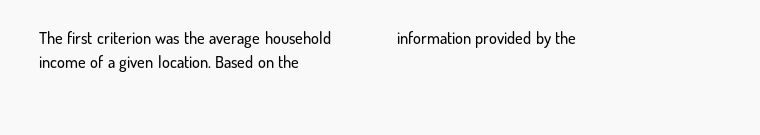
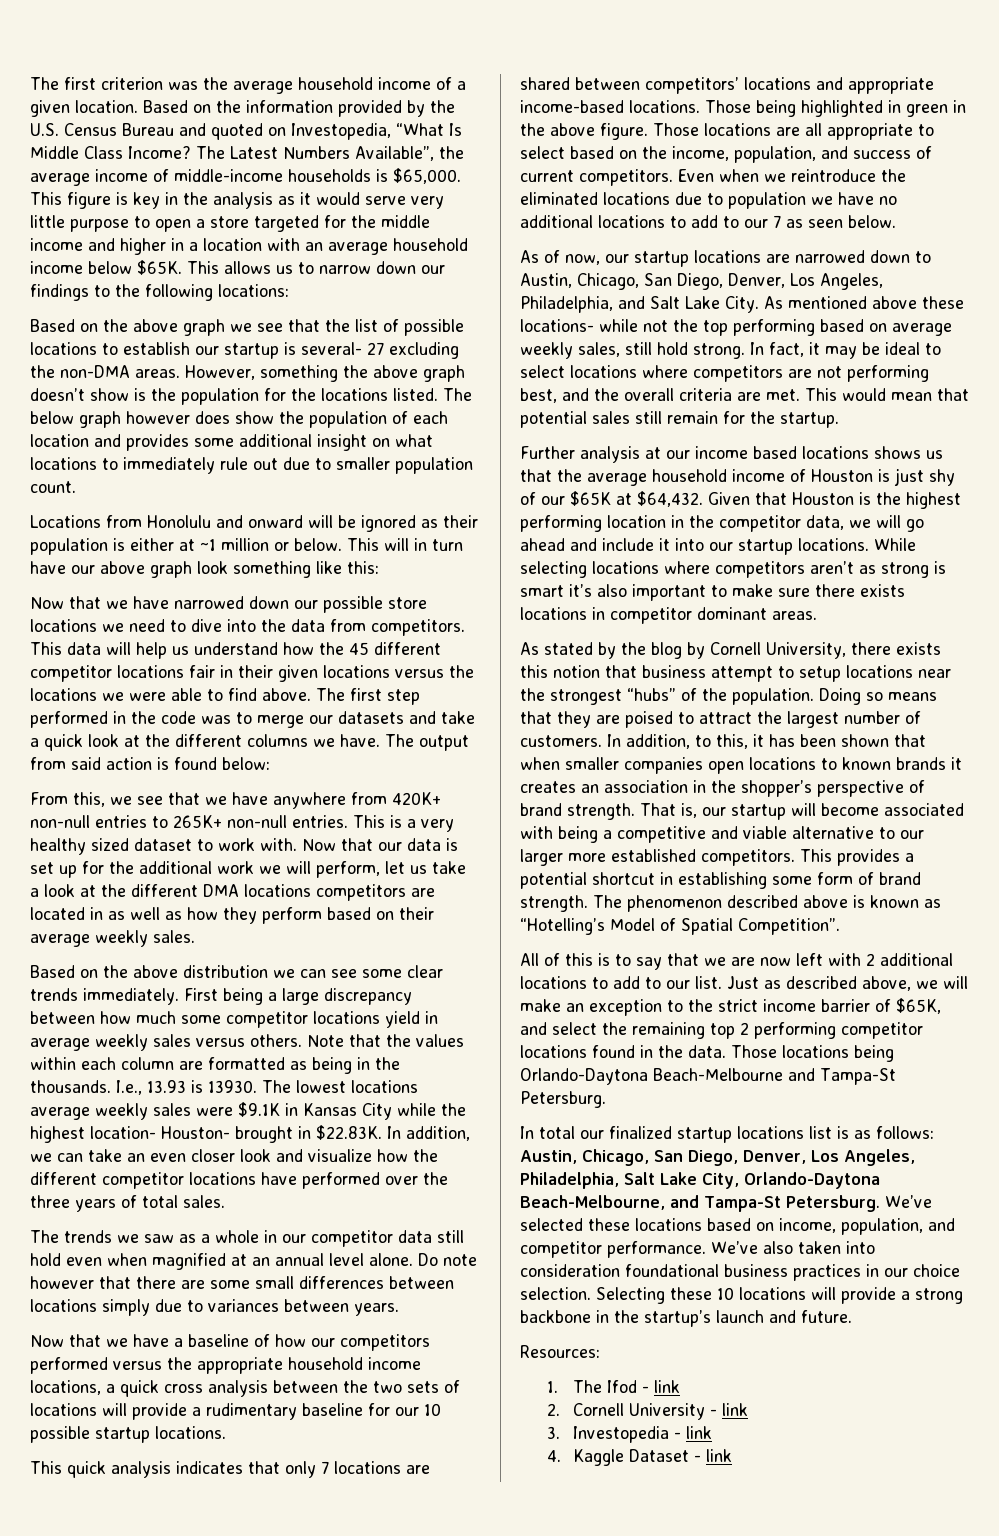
- Based on the information provided by the
+ Based on the information provided by the U.S. Census Bureau and quoted on Investopedia, “What Is Middle Class Income? The Latest Numbers Available”, the average income of middle-income households is $65,000. This figure is key in the analysis as it would serve very little purpose to open a store targeted for the middle income and higher in a location with an average household income below $65K. This allows us to narrow down our findings to the following locations:
+ Based on the above graph we see that the list of possible locations to establish our startup is several- 27 excluding the non-DMA areas. However, something the above graph doesn’t show is the population for the locations listed. The below graph however does show the population of each location and provides some additional insight on what locations to immediately rule out due to smaller population count.
+ Locations from Honolulu and onward will be ignored as their population is either at ~1 million or below. This will in turn have our above graph look something like this:
+ Now that we have narrowed down our possible store locations we need to dive into the data from competitors. This data will help us understand how the 45 different competitor locations fair in their given locations versus the locations we were able to find above. The first step performed in the code was to merge our datasets and take a quick look at the different columns we have. The output from said action is found below:
+ From this, we see that we have anywhere from 420K+ non-null entries to 265K+ non-null entries. This is a very healthy sized dataset to work with. Now that our data is set up for the additional work we will perform, let us take a look at the different DMA locations competitors are located in as well as how they perform based on their average weekly sales.
+ Based on the above distribution we can see some clear trends immediately. First being a large discrepancy between how much some competitor locations yield in average weekly sales versus others. Note that the values within each column are formatted as being in the thousands. I.e., 13.93 is 13930. The lowest locations average weekly sales were $9.1K in Kansas City while the highest location- Houston- brought in $22.83K. In addition, we can take an even closer look and visualize how the different competitor locations have performed over the three years of total sales.
+ The trends we saw as a whole in our competitor data still hold even when magnified at an annual level alone. Do note however that there are some small differences between locations simply due to variances between years.
+ Now that we have a baseline of how our competitors performed versus the appropriate household income locations, a quick cross analysis between the two sets of locations will provide a rudimentary baseline for our 10 possible startup locations.
+ This quick analysis indicates that only 7 locations are shared between competitors’ locations and appropriate income-based locations. Those being highlighted in green in the above figure. Those locations are all appropriate to select based on the income, population, and success of current competitors. Even when we reintroduce the eliminated locations due to population we have no additional locations to add to our 7 as seen below.
+ As of now, our startup locations are narrowed down to Austin, Chicago, San Diego, Denver, Los Angeles, Philadelphia, and Salt Lake City. As mentioned above these locations- while not the top performing based on average weekly sales, still hold strong. In fact, it may be ideal to select locations where competitors are not performing best, and the overall criteria are met. This would mean that potential sales still remain for the startup.
+ Further analysis at our income based locations shows us that the average household income of Houston is just shy of our $65K at $64,432. Given that Houston is the highest performing location in the competitor data, we will go ahead and include it into our startup locations. While selecting locations where competitors aren’t as strong is smart it’s also important to make sure there exists locations in competitor dominant areas.
+ As stated by the blog by Cornell University, there exists this notion that business attempt to setup locations near the strongest “hubs” of the population. Doing so means that they are poised to attract the largest number of customers. In addition, to this, it has been shown that when smaller companies open locations to known brands it creates an association in the shopper’s perspective of brand strength. That is, our startup will become associated with being a competitive and viable alternative to our larger more established competitors. This provides a potential shortcut in establishing some form of brand strength. The phenomenon described above is known as “Hotelling’s Model of Spatial Competition”.
+ All of this is to say that we are now left with 2 additional locations to add to our list. Just as described above, we will make an exception to the strict income barrier of $65K, and select the remaining top 2 performing competitor locations found in the data. Those locations being Orlando-Daytona Beach-Melbourne and Tampa-St Petersburg.
+ In total our finalized startup locations list is as follows: Austin, Chicago, San Diego, Denver, Los Angeles, Philadelphia, Salt Lake City, Orlando-Daytona Beach-Melbourne, and Tampa-St Petersburg. We’ve selected these locations based on income, population, and competitor performance. We’ve also taken into consideration foundational business practices in our choice selection. Selecting these 10 locations will provide a strong backbone in the startup’s launch and future.
+ Resources:
+ 1. The Ifod - link
+ 2. Cornell University - link
+ 3. Investopedia - link
+ 4. Kaggle Dataset - link

